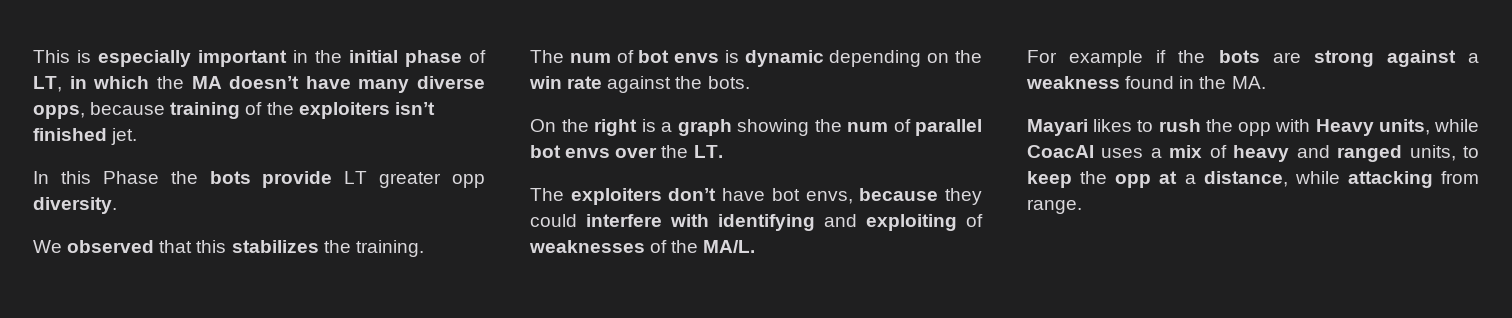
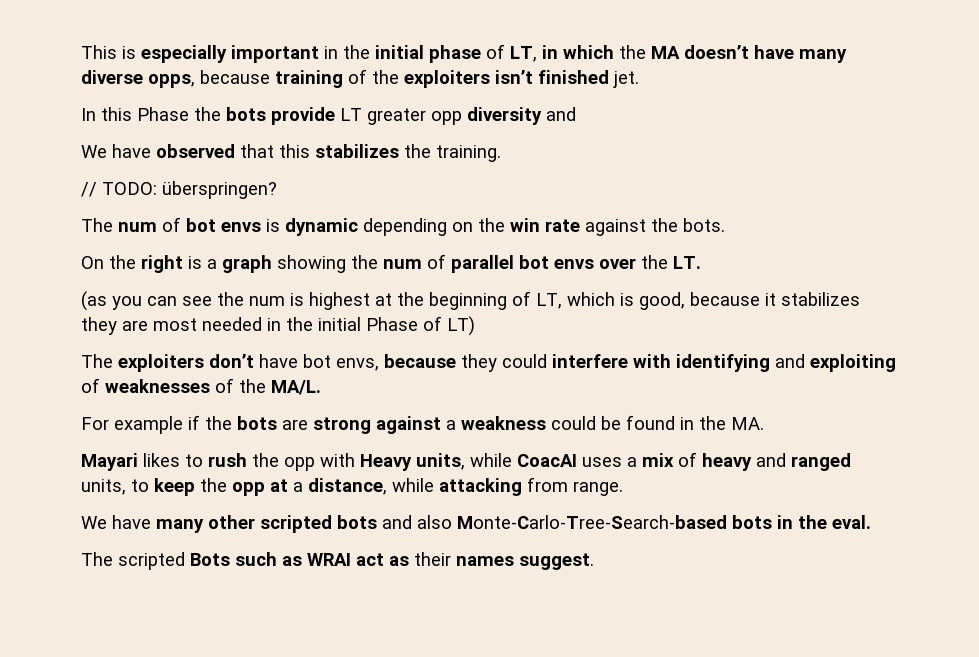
- In this Phase the bots provide LT greater opp diversity.
- We observed that this stabilizes the training.
+ In this Phase the bots provide LT greater opp diversity and
+ We have observed that this stabilizes the training.
+ // TODO: überspringen?
+ (as you can see the num is highest at the beginning of LT, which is good, because it stabilizes they are most needed in the initial Phase of LT)
- For example if the bots are strong against a weakness found in the MA.
+ For example if the bots are strong against a weakness could be found in the MA.
+ We have many other scripted bots and also Monte-Carlo-Tree-Search-based bots in the eval.
+ The scripted Bots such as WRAI act as their names suggest.

